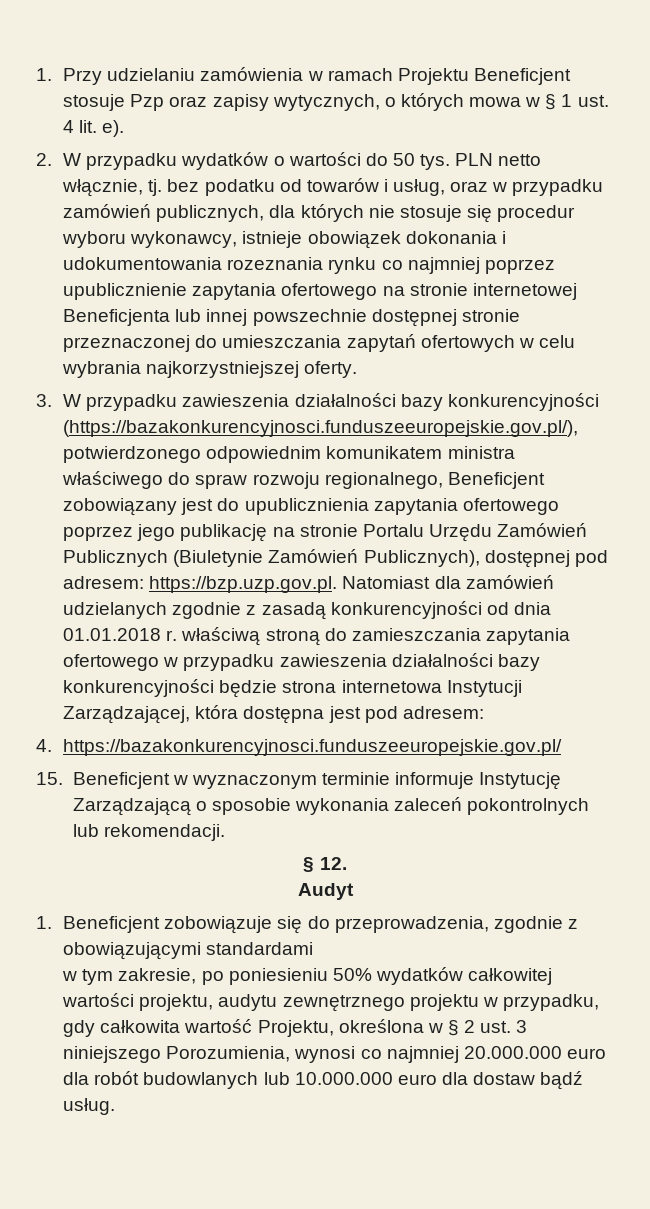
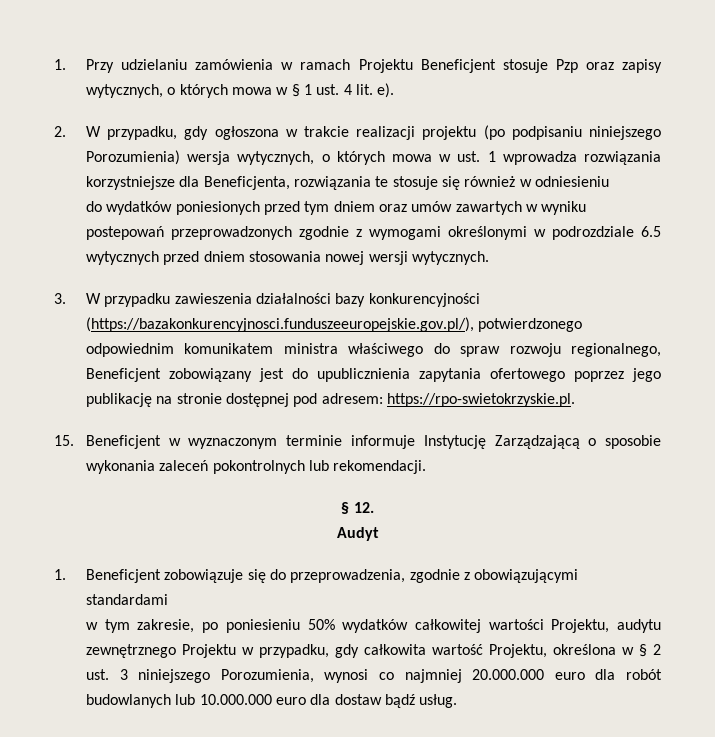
- 2. W przypadku wydatków o wartości do 50 tys. PLN netto włącznie, tj. bez podatku od towarów i usług, oraz w przypadku zamówień publicznych, dla których nie stosuje się procedur wyboru wykonawcy, istnieje obowiązek dokonania i udokumentowania rozeznania rynku co najmniej poprzez upublicznienie zapytania ofertowego na stronie internetowej Beneficjenta lub innej powszechnie dostępnej stronie przeznaczonej do umieszczania zapytań ofertowych w celu wybrania najkorzystniejszej oferty.
+ 2. W przypadku, gdy ogłoszona w trakcie realizacji projektu (po podpisaniu niniejszego Porozumienia) wersja wytycznych, o których mowa w ust. 1 wprowadza rozwiązania korzystniejsze dla Beneficjenta, rozwiązania te stosuje się również w odniesieniu
+ do wydatków poniesionych przed tym dniem oraz umów zawartych w wyniku postepowań przeprowadzonych zgodnie z wymogami określonymi w podrozdziale 6.5 wytycznych przed dniem stosowania nowej wersji wytycznych.
- 3. W przypadku zawieszenia działalności bazy konkurencyjności (https://bazakonkurencyjnosci.funduszeeuropejskie.gov.pl/), potwierdzonego odpowiednim komunikatem ministra właściwego do spraw rozwoju regionalnego, Beneficjent zobowiązany jest do upublicznienia zapytania ofertowego poprzez jego publikację na stronie Portalu Urzędu Zamówień Publicznych (Biuletynie Zamówień Publicznych), dostępnej pod adresem: https://bzp.uzp.gov.pl. Natomiast dla zamówień udzielanych zgodnie z zasadą konkurencyjności od dnia 01.01.2018 r. właściwą stroną do zamieszczania zapytania ofertowego w przypadku zawieszenia działalności bazy konkurencyjności będzie strona internetowa Instytucji Zarządzającej, która dostępna jest pod adresem:
- 4. https://bazakonkurencyjnosci.funduszeeuropejskie.gov.pl/
+ 3. W przypadku zawieszenia działalności bazy konkurencyjności (https://bazakonkurencyjnosci.funduszeeuropejskie.gov.pl/), potwierdzonego odpowiednim komunikatem ministra właściwego do spraw rozwoju regionalnego, Beneficjent zobowiązany jest do upublicznienia zapytania ofertowego poprzez jego publikację na stronie dostępnej pod adresem: https://rpo-swietokrzyskie.pl.
- w tym zakresie, po poniesieniu 50% wydatków całkowitej wartości projektu, audytu zewnętrznego projektu w przypadku, gdy całkowita wartość Projektu, określona w § 2 ust. 3 niniejszego Porozumienia, wynosi co najmniej 20.000.000 euro dla robót budowlanych lub 10.000.000 euro dla dostaw bądź usług.
+ w tym zakresie, po poniesieniu 50% wydatków całkowitej wartości Projektu, audytu zewnętrznego Projektu w przypadku, gdy całkowita wartość Projektu, określona w § 2 ust. 3 niniejszego Porozumienia, wynosi co najmniej 20.000.000 euro dla robót budowlanych lub 10.000.000 euro dla dostaw bądź usług.

